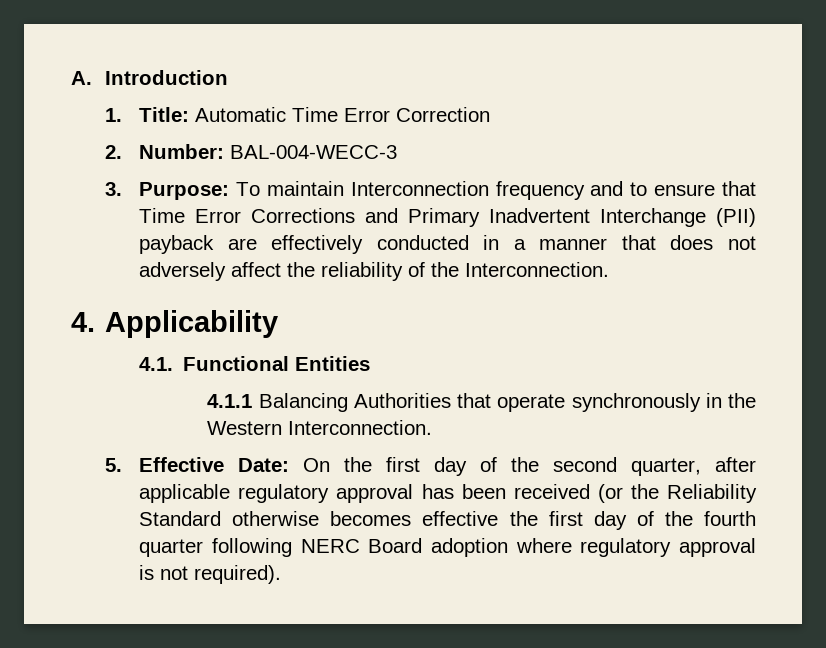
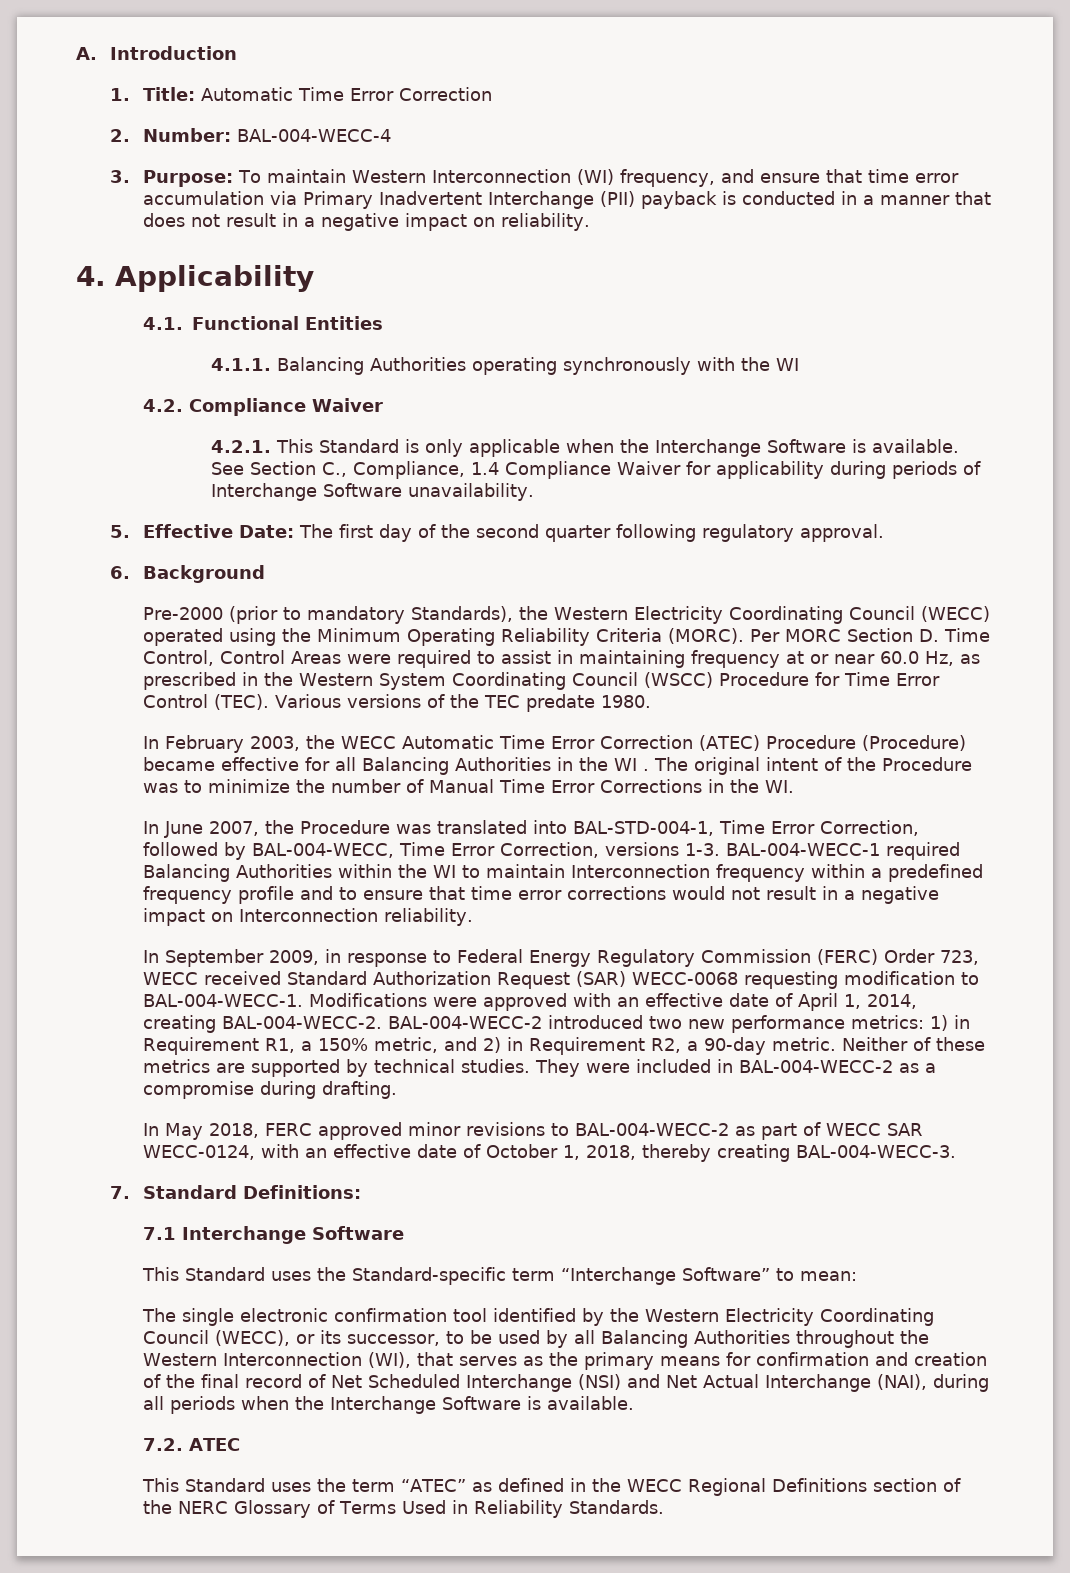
- 2. Number: BAL-004-WECC-3
+ 2. Number: BAL-004-WECC-4
- 3. Purpose: To maintain Interconnection frequency and to ensure that Time Error Corrections and Primary Inadvertent Interchange (PII) payback are effectively conducted in a manner that does not adversely affect the reliability of the Interconnection.
+ 3. Purpose: To maintain Western Interconnection (WI) frequency, and ensure that time error accumulation via Primary Inadvertent Interchange (PII) payback is conducted in a manner that does not result in a negative impact on reliability.
- 4.1.1 Balancing Authorities that operate synchronously in the Western Interconnection.
+ 4.1.1. Balancing Authorities operating synchronously with the WI
+ 4.2. Compliance Waiver
+ 4.2.1. This Standard is only applicable when the Interchange Software is available. See Section C., Compliance, 1.4 Compliance Waiver for applicability during periods of Interchange Software unavailability.
- 5. Effective Date: On the first day of the second quarter, after applicable regulatory approval has been received (or the Reliability Standard otherwise becomes effective the first day of the fourth quarter following NERC Board adoption where regulatory approval is not required).
+ 5. Effective Date: The first day of the second quarter following regulatory approval.
+ 6. Background
+ Pre-2000 (prior to mandatory Standards), the Western Electricity Coordinating Council (WECC) operated using the Minimum Operating Reliability Criteria (MORC). Per MORC Section D. Time Control, Control Areas were required to assist in maintaining frequency at or near 60.0 Hz, as prescribed in the Western System Coordinating Council (WSCC) Procedure for Time Error Control (TEC). Various versions of the TEC predate 1980.
+ In February 2003, the WECC Automatic Time Error Correction (ATEC) Procedure (Procedure) became effective for all Balancing Authorities in the WI . The original intent of the Procedure was to minimize the number of Manual Time Error Corrections in the WI.
+ In June 2007, the Procedure was translated into BAL-STD-004-1, Time Error Correction, followed by BAL-004-WECC, Time Error Correction, versions 1-3. BAL-004-WECC-1 required Balancing Authorities within the WI to maintain Interconnection frequency within a predefined frequency profile and to ensure that time error corrections would not result in a negative impact on Interconnection reliability.
+ In September 2009, in response to Federal Energy Regulatory Commission (FERC) Order 723, WECC received Standard Authorization Request (SAR) WECC-0068 requesting modification to BAL-004-WECC-1. Modifications were approved with an effective date of April 1, 2014, creating BAL-004-WECC-2. BAL-004-WECC-2 introduced two new performance metrics: 1) in Requirement R1, a 150% metric, and 2) in Requirement R2, a 90-day metric. Neither of these metrics are supported by technical studies. They were included in BAL-004-WECC-2 as a compromise during drafting.
+ In May 2018, FERC approved minor revisions to BAL-004-WECC-2 as part of WECC SAR WECC-0124, with an effective date of October 1, 2018, thereby creating BAL-004-WECC-3.
+ 7. Standard Definitions:
+ 7.1 Interchange Software
+ This Standard uses the Standard-specific term “Interchange Software” to mean:
+ The single electronic confirmation tool identified by the Western Electricity Coordinating Council (WECC), or its successor, to be used by all Balancing Authorities throughout the Western Interconnection (WI), that serves as the primary means for confirmation and creation of the final record of Net Scheduled Interchange (NSI) and Net Actual Interchange (NAI), during all periods when the Interchange Software is available.
+ 7.2. ATEC
+ This Standard uses the term “ATEC” as defined in the WECC Regional Definitions section of the NERC Glossary of Terms Used in Reliability Standards.

